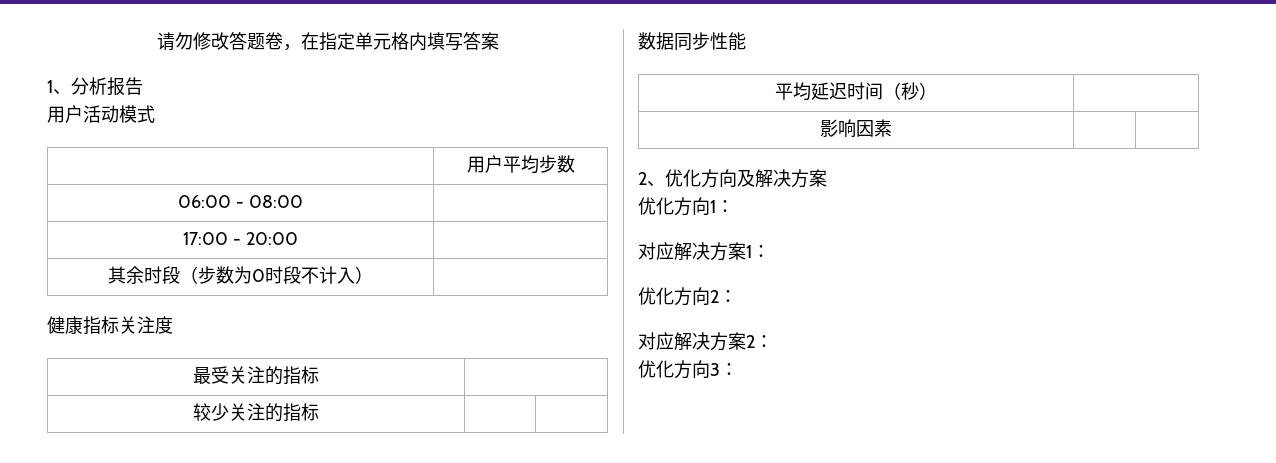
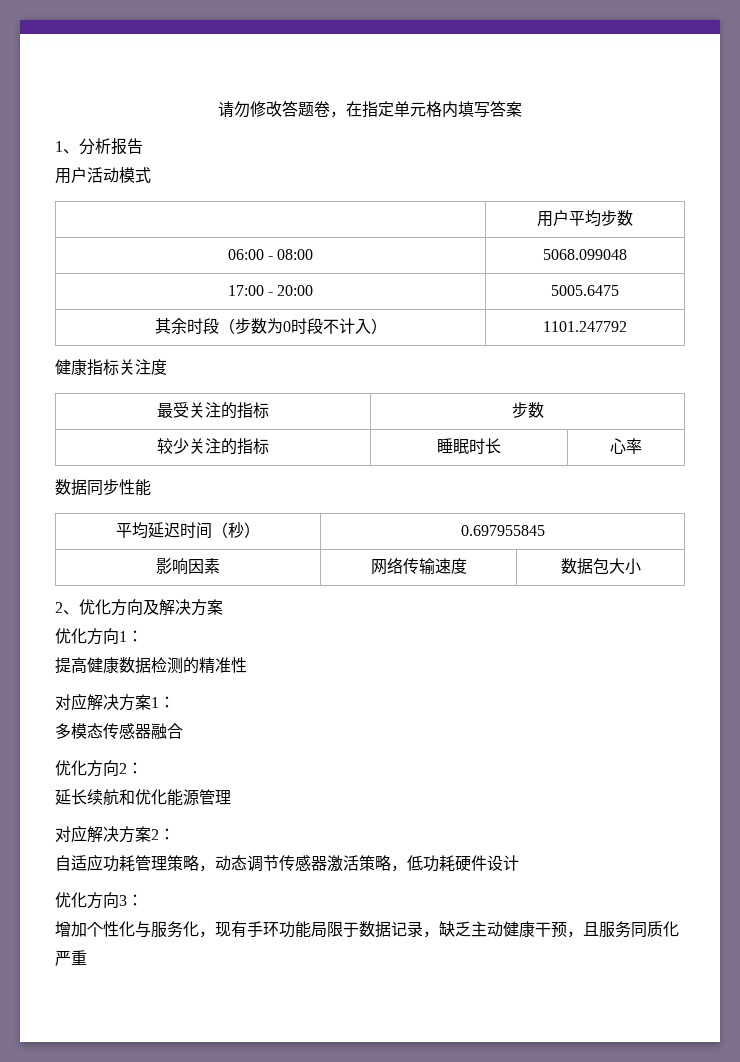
- 06:00 - 08:00 |
+ 06:00 - 08:00 | 5068.099048
- 17:00 - 20:00 |
+ 17:00 - 20:00 | 5005.6475
- 其余时段（步数为0时段不计入） |
+ 其余时段（步数为0时段不计入） | 1101.247792
- 最受关注的指标 |
+ 最受关注的指标 | 步数
- 较少关注的指标 | |
+ 较少关注的指标 | 睡眠时长 | 心率
- 平均延迟时间（秒） |
+ 平均延迟时间（秒） | 0.697955845
- 影响因素 | |
+ 影响因素 | 网络传输速度 | 数据包大小
+ 提高健康数据检测的精准性
+ 多模态传感器融合
+ 延长续航和优化能源管理
+ 自适应功耗管理策略，动态调节传感器激活策略，低功耗硬件设计
  优化方向3：
+ 增加个性化与服务化，现有手环功能局限于数据记录，缺乏主动健康干预，且服务同质化严重

